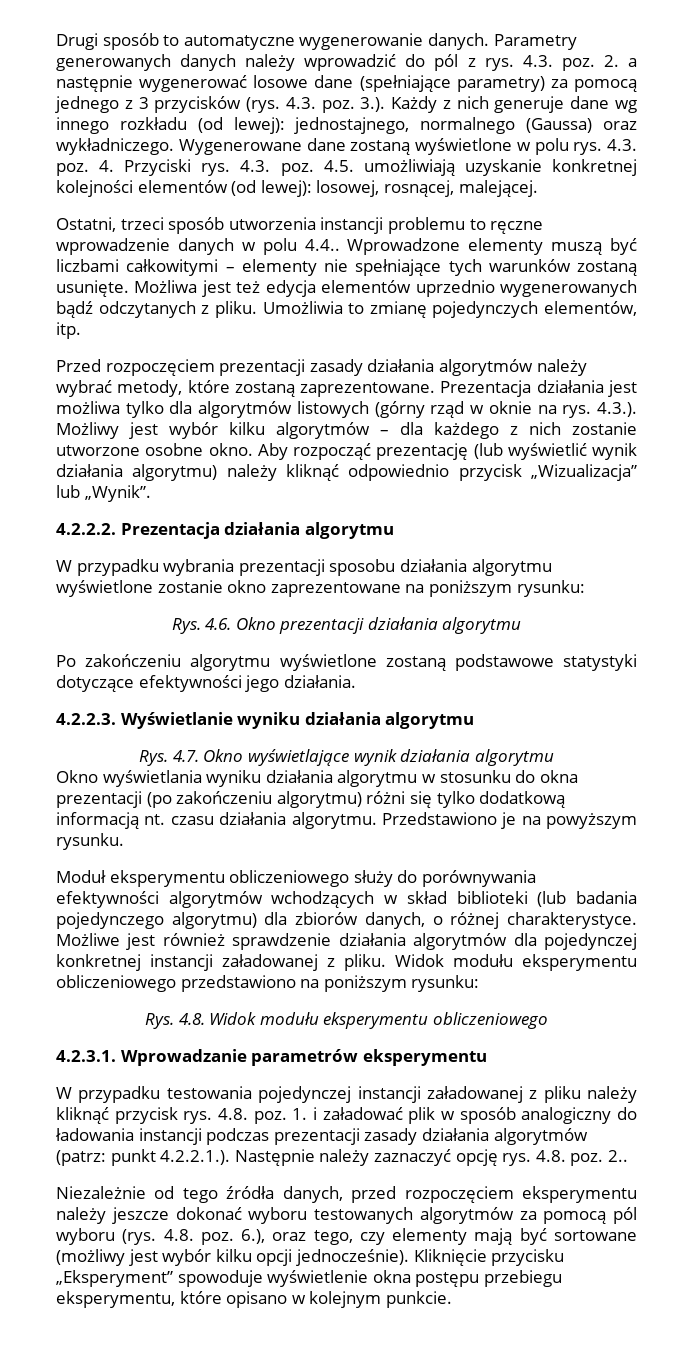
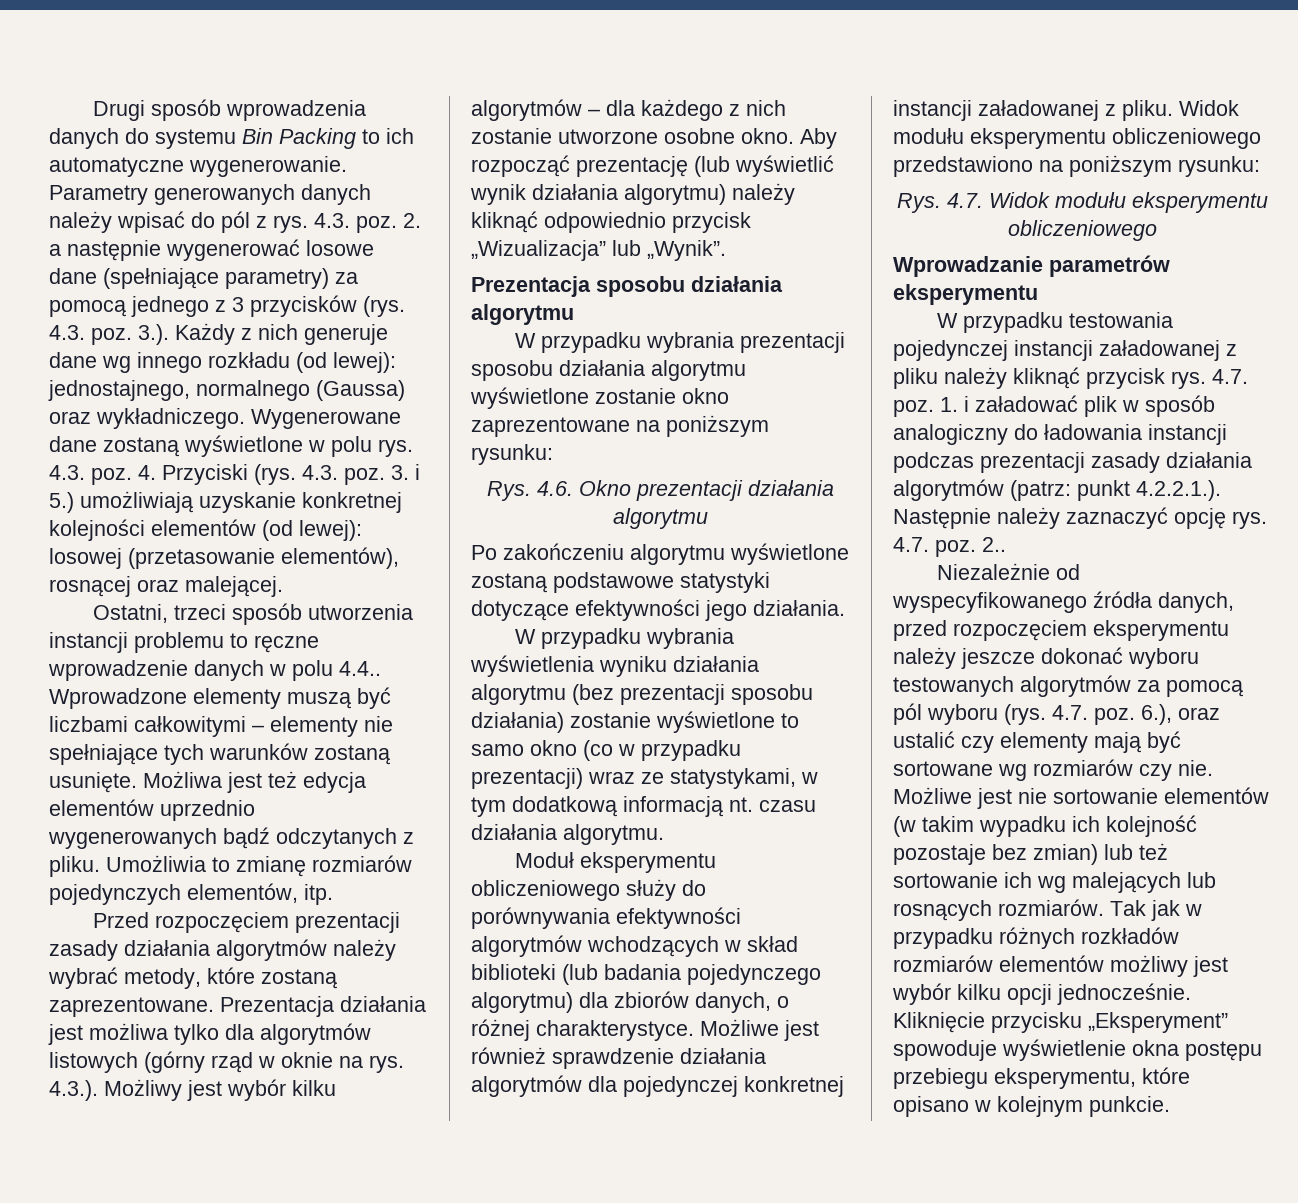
- Drugi sposób to automatyczne wygenerowanie danych.
+ Drugi sposób wprowadzenia danych do systemu Bin Packing to ich automatyczne wygenerowanie.
- Parametry generowanych danych należy wprowadzić do pól z rys.
+ Parametry generowanych danych należy wpisać do pól z rys.
- 4.3. poz. 4. Przyciski rys. 4.3. poz. 4.5. umożliwiają uzyskanie konkretnej kolejności elementów (od lewej): losowej, rosnącej, malejącej.
+ 4.3. poz. 4. Przyciski (rys. 4.3. poz. 3. i 5.) umożliwiają uzyskanie konkretnej kolejności elementów (od lewej): losowej (przetasowanie elementów), rosnącej oraz malejącej.
- Umożliwia to zmianę pojedynczych elementów, itp.
+ Umożliwia to zmianę rozmiarów pojedynczych elementów, itp.
- 4.2.2.2. Prezentacja działania algorytmu
+ Prezentacja sposobu działania algorytmu
- 4.2.2.3. Wyświetlanie wyniku działania algorytmu
- Rys. 4.7. Okno wyświetlające wynik działania algorytmu
- Okno wyświetlania wyniku działania algorytmu w stosunku do okna prezentacji (po zakończeniu algorytmu) różni się tylko dodatkową informacją nt. czasu działania algorytmu. Przedstawiono je na powyższym rysunku.
+ W przypadku wybrania wyświetlenia wyniku działania algorytmu (bez prezentacji sposobu działania) zostanie wyświetlone to samo okno (co w przypadku prezentacji) wraz ze statystykami, w tym dodatkową informacją nt. czasu działania algorytmu.
- Rys. 4.8. Widok modułu eksperymentu obliczeniowego
+ Rys. 4.7. Widok modułu eksperymentu obliczeniowego
- 4.2.3.1. Wprowadzanie parametrów eksperymentu
+ Wprowadzanie parametrów eksperymentu
- 4.8. poz. 1. i załadować plik w sposób analogiczny do ładowania instancji podczas prezentacji zasady działania algorytmów (patrz: punkt 4.2.2.1.). Następnie należy zaznaczyć opcję rys.
+ 4.7. poz. 1. i załadować plik w sposób analogiczny do ładowania instancji podczas prezentacji zasady działania algorytmów (patrz: punkt 4.2.2.1.). Następnie należy zaznaczyć opcję rys.
- 4.8. poz. 2..
+ 4.7. poz. 2..
- Niezależnie od tego źródła danych, przed rozpoczęciem eksperymentu należy jeszcze dokonać wyboru testowanych algorytmów za pomocą pól wyboru (rys.
+ Niezależnie od wyspecyfikowanego źródła danych, przed rozpoczęciem eksperymentu należy jeszcze dokonać wyboru testowanych algorytmów za pomocą pól wyboru (rys.
- 4.8. poz. 6.), oraz tego, czy elementy mają być sortowane (możliwy jest wybór kilku opcji jednocześnie).
+ 4.7. poz. 6.), oraz ustalić czy elementy mają być sortowane wg rozmiarów czy nie. Możliwe jest nie sortowanie elementów (w takim wypadku ich kolejność pozostaje bez zmian) lub też sortowanie ich wg malejących lub rosnących rozmiarów. Tak jak w przypadku różnych rozkładów rozmiarów elementów możliwy jest wybór kilku opcji jednocześnie.

